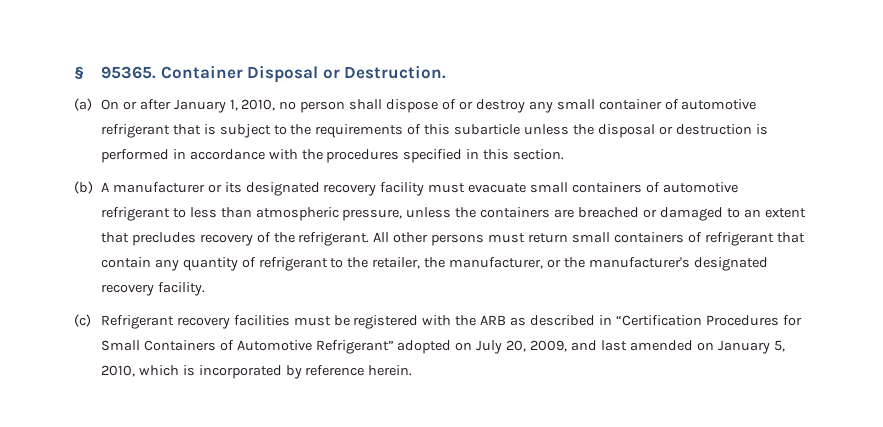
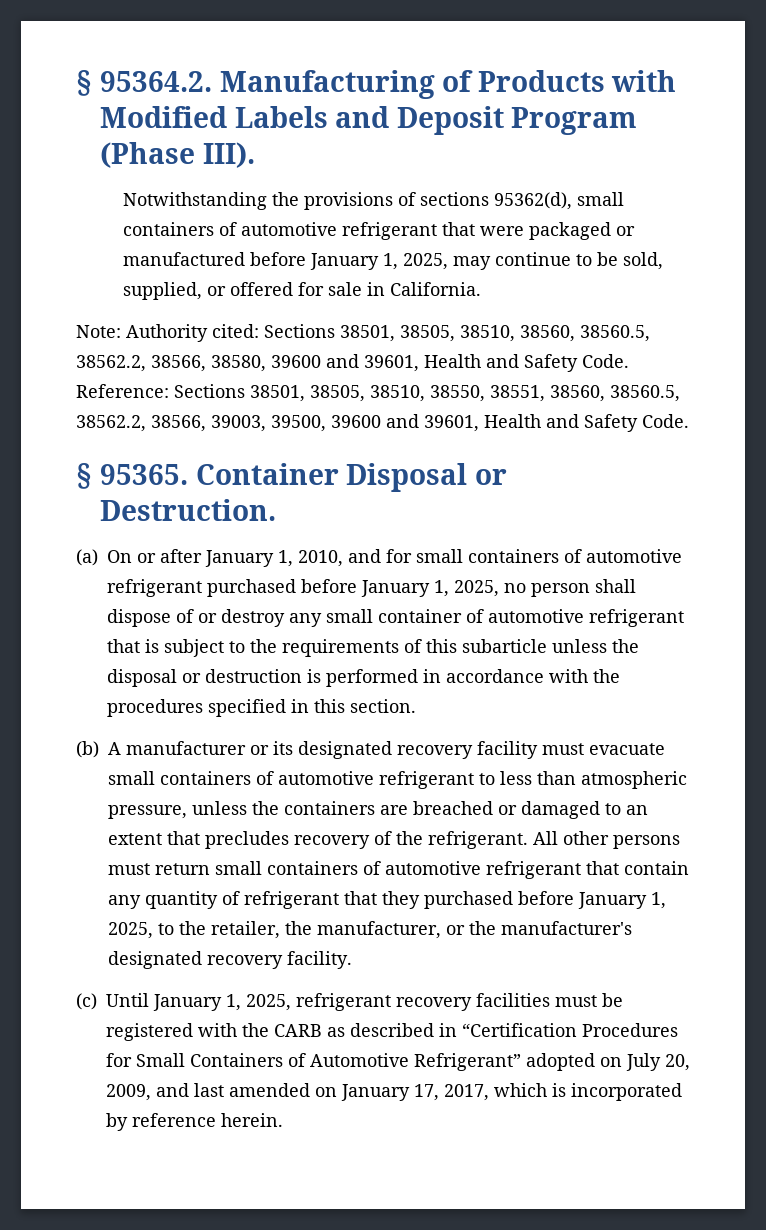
+ § 95364.2. Manufacturing of Products with Modified Labels and Deposit Program (Phase III).
+ Notwithstanding the provisions of sections 95362(d), small containers of automotive refrigerant that were packaged or manufactured before January 1, 2025, may continue to be sold, supplied, or offered for sale in California.
+ Note: Authority cited: Sections 38501, 38505, 38510, 38560, 38560.5, 38562.2, 38566, 38580, 39600 and 39601, Health and Safety Code. Reference: Sections 38501, 38505, 38510, 38550, 38551, 38560, 38560.5, 38562.2, 38566, 39003, 39500, 39600 and 39601, Health and Safety Code.
- (a) On or after January 1, 2010, no person shall dispose of or destroy any small container of automotive refrigerant that is subject to the requirements of this subarticle unless the disposal or destruction is performed in accordance with the procedures specified in this section.
+ (a) On or after January 1, 2010, and for small containers of automotive refrigerant purchased before January 1, 2025, no person shall dispose of or destroy any small container of automotive refrigerant that is subject to the requirements of this subarticle unless the disposal or destruction is performed in accordance with the procedures specified in this section.
- All other persons must return small containers of refrigerant that contain any quantity of refrigerant to the retailer, the manufacturer, or the manufacturer's designated recovery facility.
+ All other persons must return small containers of automotive refrigerant that contain any quantity of refrigerant that they purchased before January 1, 2025, to the retailer, the manufacturer, or the manufacturer's designated recovery facility.
- (c) Refrigerant recovery facilities must be registered with the ARB as described in “Certification Procedures for Small Containers of Automotive Refrigerant” adopted on July 20, 2009, and last amended on January 5, 2010, which is incorporated by reference herein.
+ (c) Until January 1, 2025, refrigerant recovery facilities must be registered with the CARB as described in “Certification Procedures for Small Containers of Automotive Refrigerant” adopted on July 20, 2009, and last amended on January 17, 2017, which is incorporated by reference herein.

